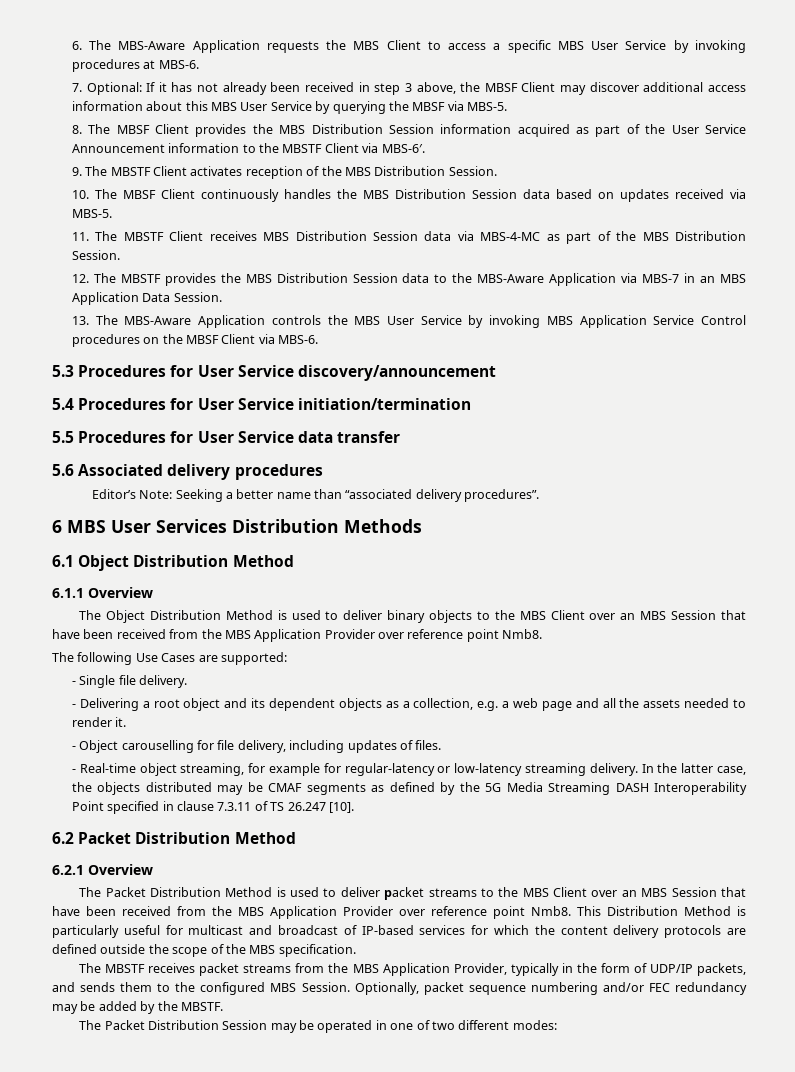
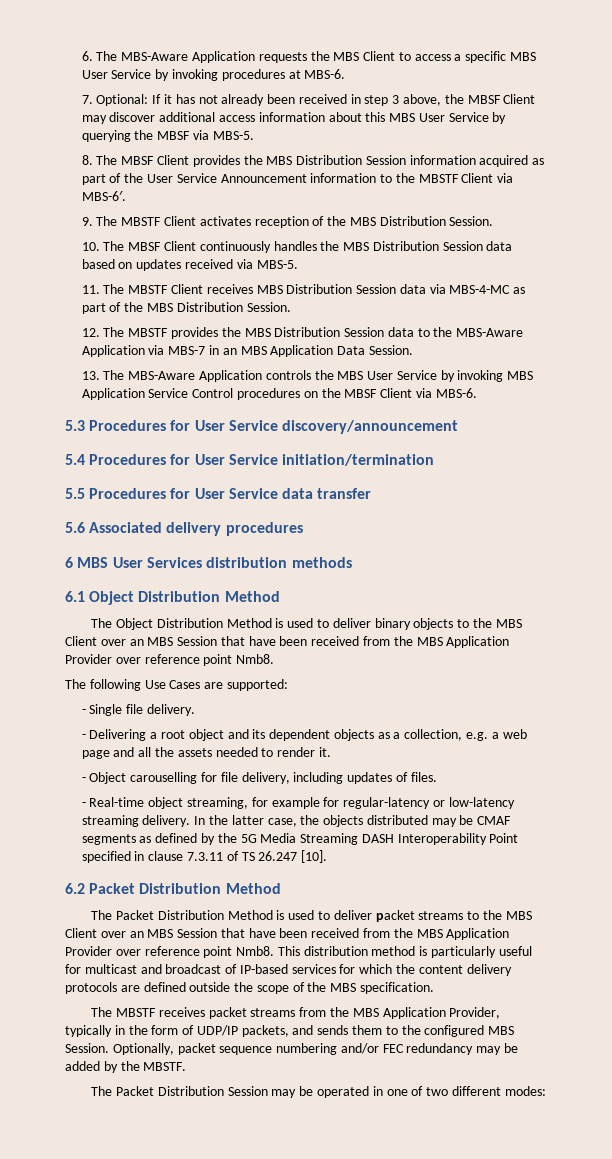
- Editor’s Note: Seeking a better name than “associated delivery procedures”.
- 6 MBS User Services Distribution Methods
+ 6 MBS User Services distribution methods
- 6.1.1 Overview
- 6.2.1 Overview
- This Distribution Method is particularly useful for multicast and broadcast of IP-based services for which the content delivery protocols are defined outside the scope of the MBS specification.
+ This distribution method is particularly useful for multicast and broadcast of IP-based services for which the content delivery protocols are defined outside the scope of the MBS specification.

